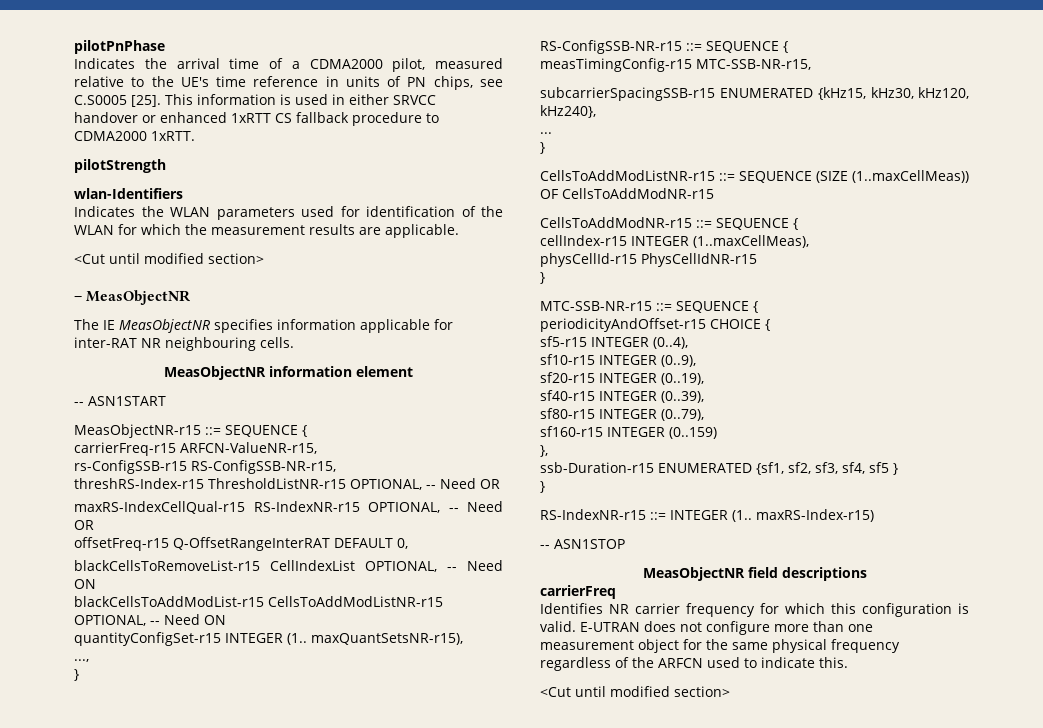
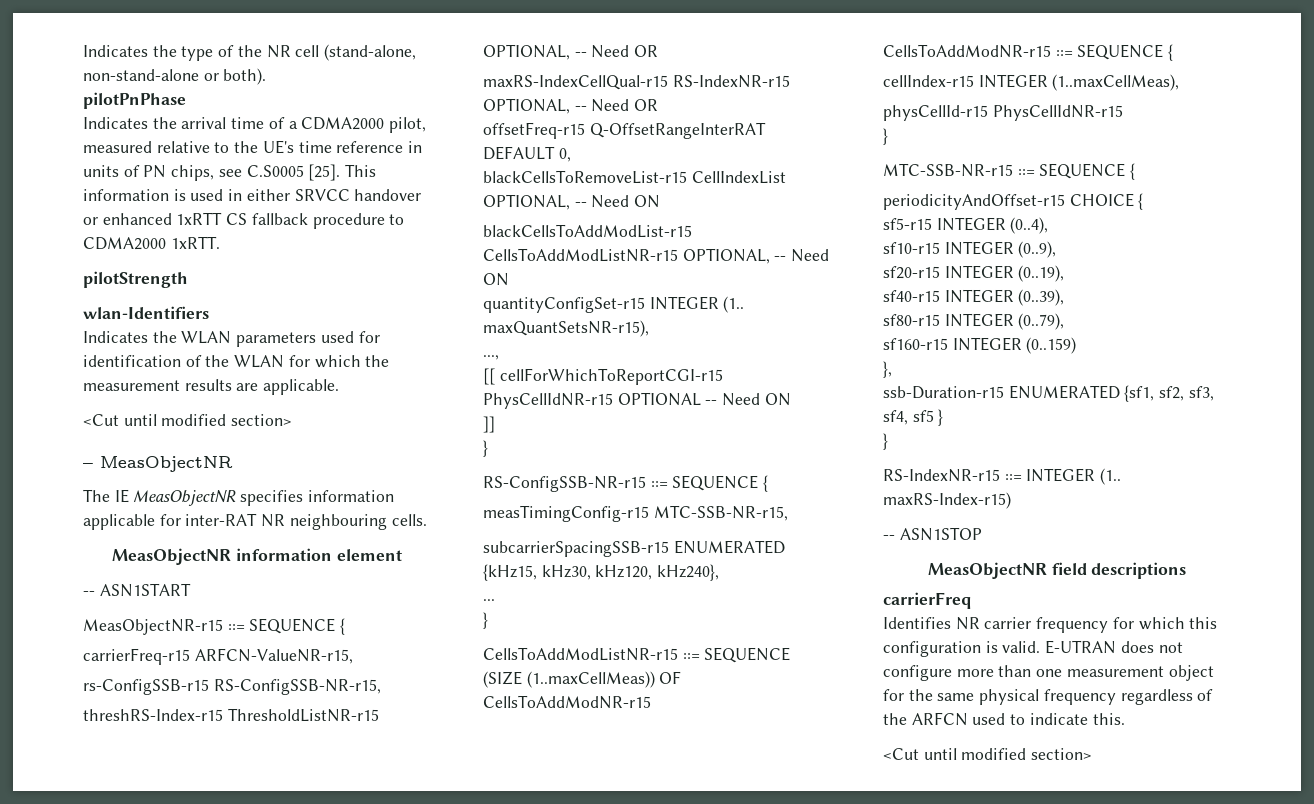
+ Indicates the type of the NR cell (stand-alone, non-stand-alone or both).
+ [[ cellForWhichToReportCGI-r15 PhysCellIdNR-r15 OPTIONAL -- Need ON
+ ]]

